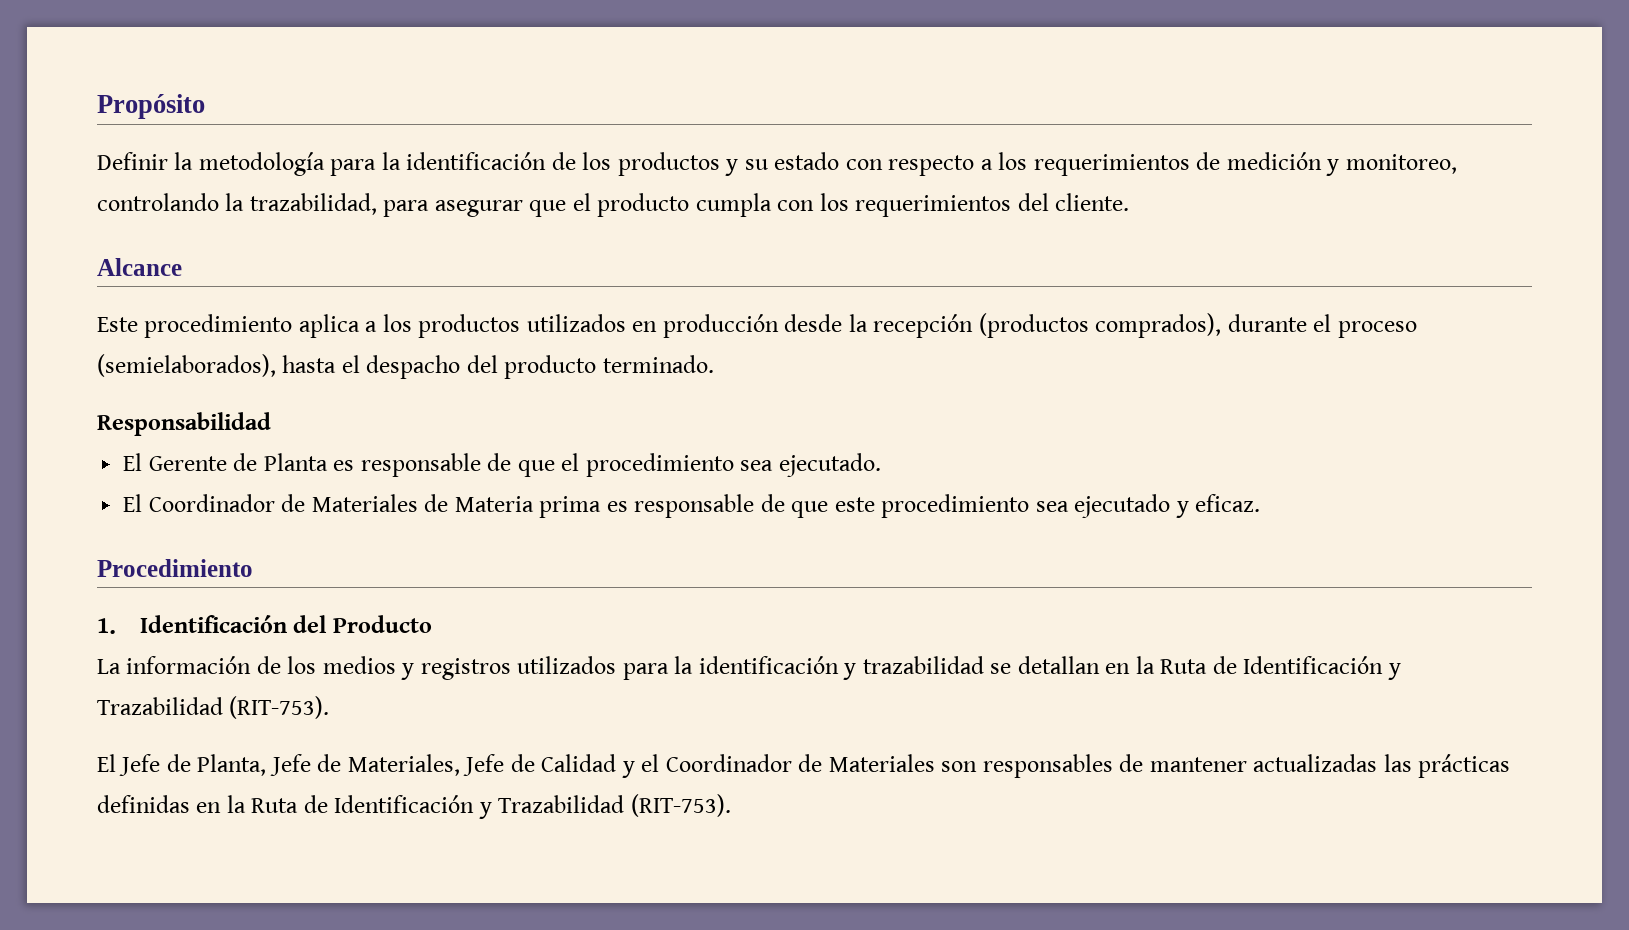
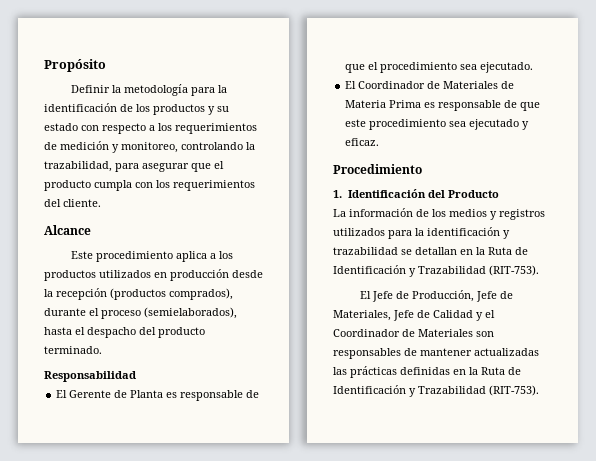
- El Coordinador de Materiales de Materia prima es responsable de que este procedimiento sea ejecutado y eficaz.
+ El Coordinador de Materiales de Materia Prima es responsable de que este procedimiento sea ejecutado y eficaz.
- El Jefe de Planta, Jefe de Materiales, Jefe de Calidad y el Coordinador de Materiales son responsables de mantener actualizadas las prácticas definidas en la Ruta de Identificación y Trazabilidad (RIT-753).
+ El Jefe de Producción, Jefe de Materiales, Jefe de Calidad y el Coordinador de Materiales son responsables de mantener actualizadas las prácticas definidas en la Ruta de Identificación y Trazabilidad (RIT-753).

